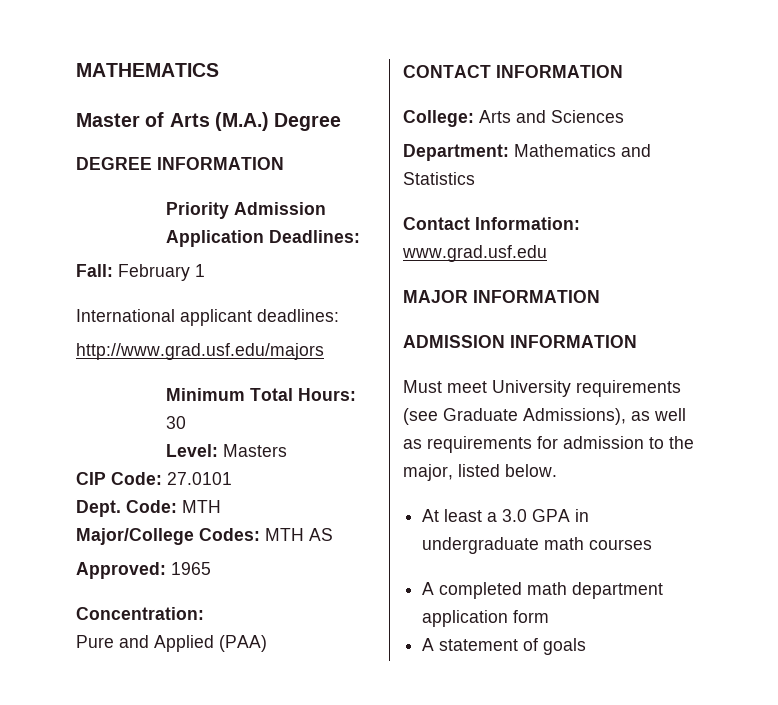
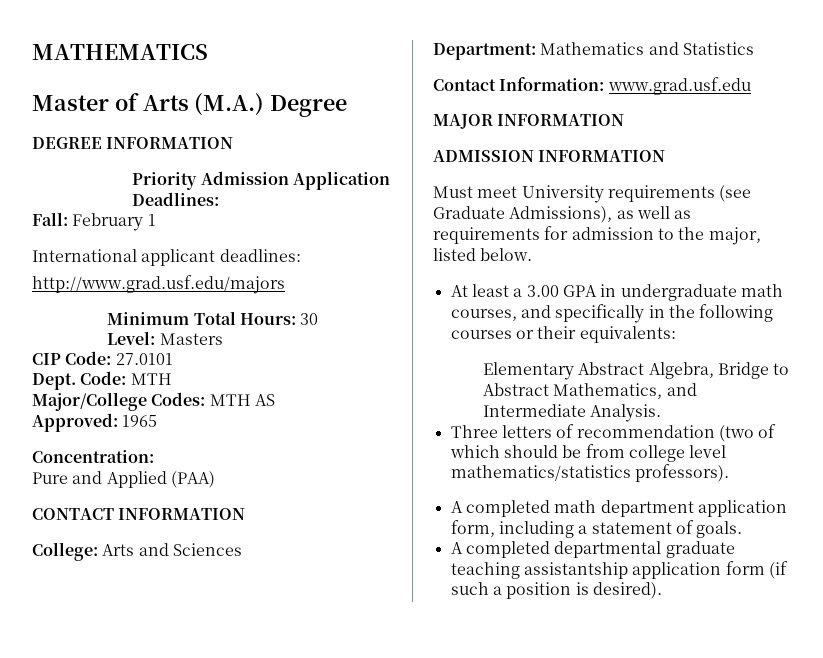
- At least a 3.0 GPA in undergraduate math courses
+ At least a 3.00 GPA in undergraduate math courses, and specifically in the following courses or their equivalents:
+ Elementary Abstract Algebra, Bridge to Abstract Mathematics, and Intermediate Analysis.
+ Three letters of recommendation (two of which should be from college level mathematics/statistics professors).
- A completed math department application form
- A statement of goals
+ A completed math department application form, including a statement of goals.
+ A completed departmental graduate teaching assistantship application form (if such a position is desired).

